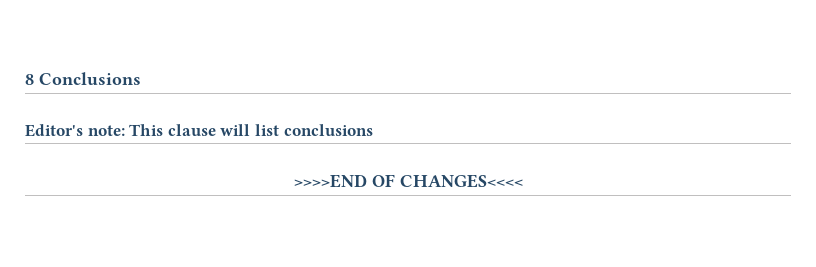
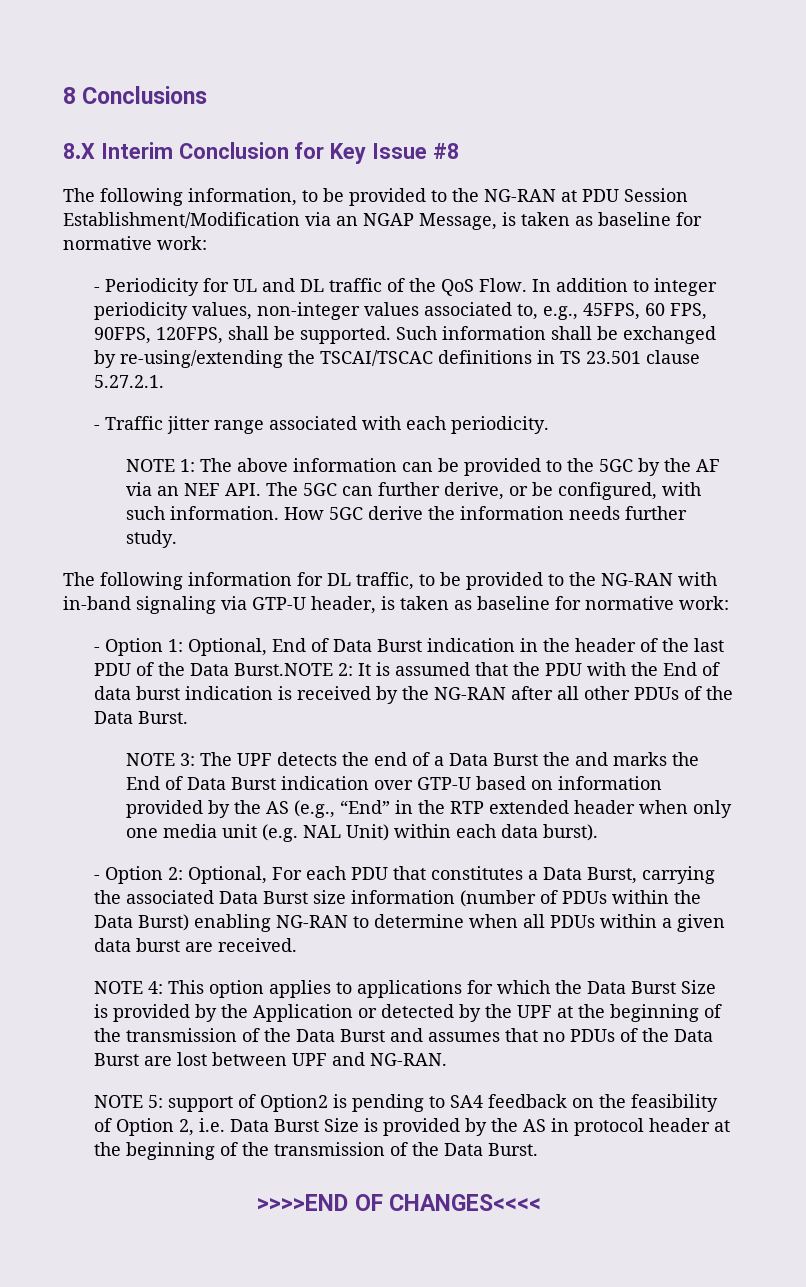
- Editor's note: This clause will list conclusions
+ 8.X Interim Conclusion for Key Issue #8
+ The following information, to be provided to the NG-RAN at PDU Session Establishment/Modification via an NGAP Message, is taken as baseline for normative work:
+ - Periodicity for UL and DL traffic of the QoS Flow. In addition to integer periodicity values, non-integer values associated to, e.g., 45FPS, 60 FPS, 90FPS, 120FPS, shall be supported. Such information shall be exchanged by re-using/extending the TSCAI/TSCAC definitions in TS 23.501 clause 5.27.2.1.
+ - Traffic jitter range associated with each periodicity.
+ NOTE 1: The above information can be provided to the 5GC by the AF via an NEF API. The 5GC can further derive, or be configured, with such information. How 5GC derive the information needs further study.
+ The following information for DL traffic, to be provided to the NG-RAN with in-band signaling via GTP-U header, is taken as baseline for normative work:
+ - Option 1: Optional, End of Data Burst indication in the header of the last PDU of the Data Burst.NOTE 2: It is assumed that the PDU with the End of data burst indication is received by the NG-RAN after all other PDUs of the Data Burst.
+ NOTE 3: The UPF detects the end of a Data Burst the and marks the End of Data Burst indication over GTP-U based on information provided by the AS (e.g., “End” in the RTP extended header when only one media unit (e.g. NAL Unit) within each data burst).
+ - Option 2: Optional, For each PDU that constitutes a Data Burst, carrying the associated Data Burst size information (number of PDUs within the Data Burst) enabling NG-RAN to determine when all PDUs within a given data burst are received.
+ NOTE 4: This option applies to applications for which the Data Burst Size is provided by the Application or detected by the UPF at the beginning of the transmission of the Data Burst and assumes that no PDUs of the Data Burst are lost between UPF and NG-RAN.
+ NOTE 5: support of Option2 is pending to SA4 feedback on the feasibility of Option 2, i.e. Data Burst Size is provided by the AS in protocol header at the beginning of the transmission of the Data Burst.

